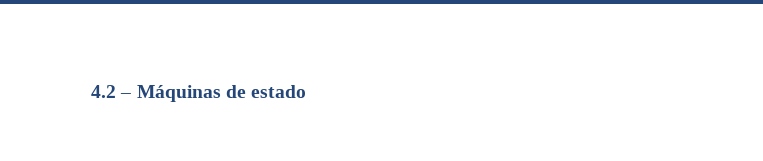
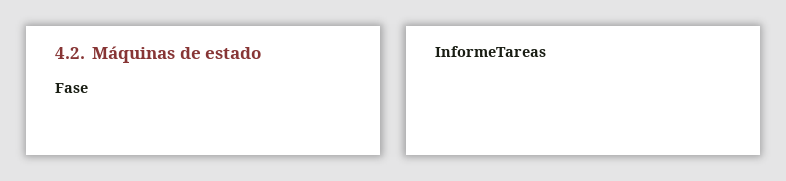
- 4.2 – Máquinas de estado
+ 4.2. Máquinas de estado
+ Fase
+ InformeTareas

